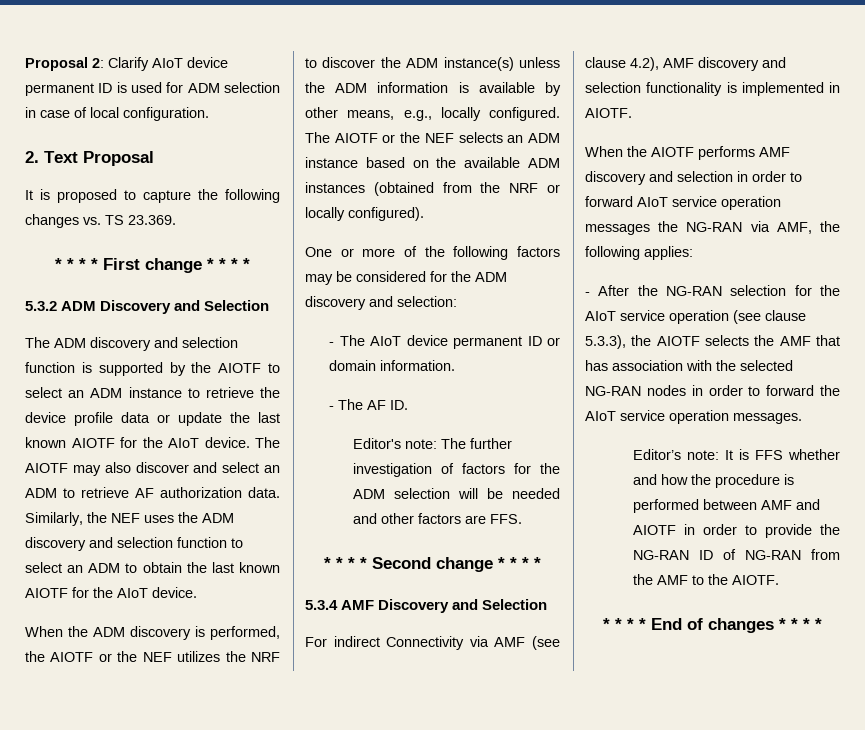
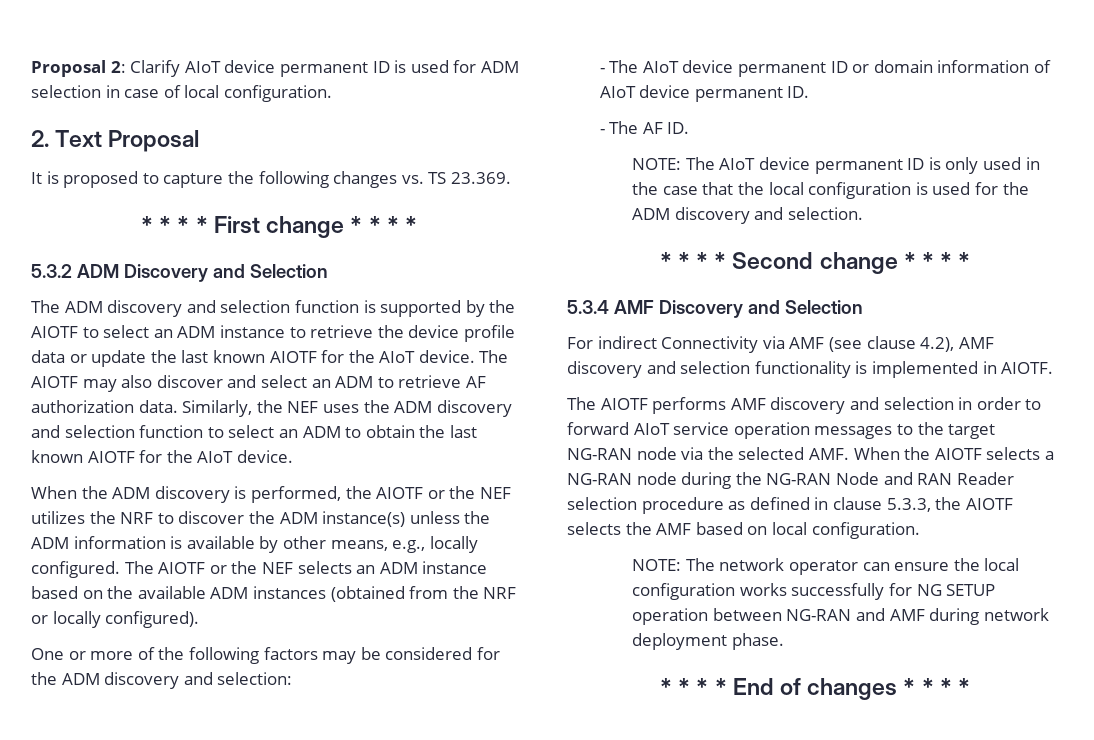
- - The AIoT device permanent ID or domain information.
+ - The AIoT device permanent ID or domain information of AIoT device permanent ID.
  - The AF ID.
- Editor's note: The further investigation of factors for the ADM selection will be needed and other factors are FFS.
+ NOTE: The AIoT device permanent ID is only used in the case that the local configuration is used for the ADM discovery and selection.
- When the AIOTF performs AMF discovery and selection in order to forward AIoT service operation messages the NG-RAN via AMF, the following applies:
- - After the NG-RAN selection for the AIoT service operation (see clause 5.3.3), the AIOTF selects the AMF that has association with the selected NG-RAN nodes in order to forward the AIoT service operation messages.
- Editor’s note: It is FFS whether and how the procedure is performed between AMF and AIOTF in order to provide the NG-RAN ID of NG-RAN from the AMF to the AIOTF.
+ The AIOTF performs AMF discovery and selection in order to forward AIoT service operation messages to the target NG-RAN node via the selected AMF. When the AIOTF selects a NG-RAN node during the NG-RAN Node and RAN Reader selection procedure as defined in clause 5.3.3, the AIOTF selects the AMF based on local configuration.
+ NOTE: The network operator can ensure the local configuration works successfully for NG SETUP operation between NG-RAN and AMF during network deployment phase.

